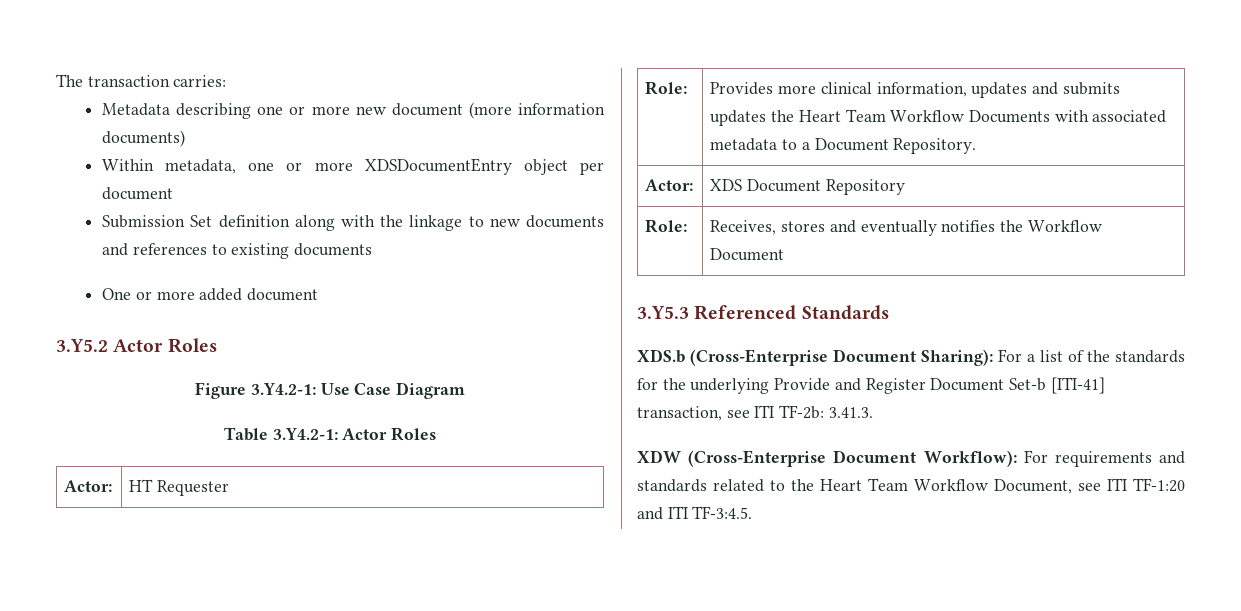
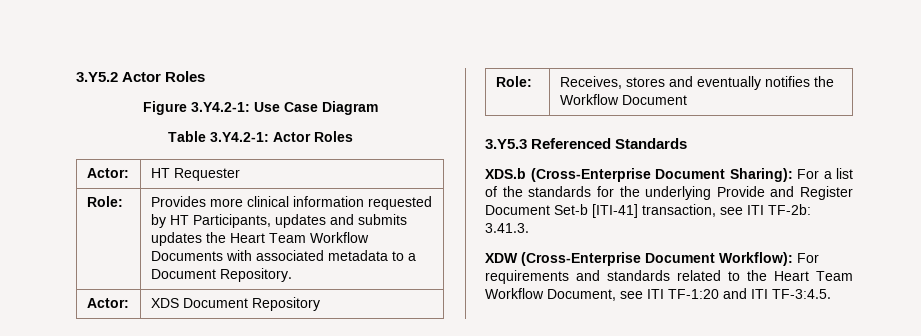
- The transaction carries:
- Metadata describing one or more new document (more information documents)
- Within metadata, one or more XDSDocumentEntry object per document
- Submission Set definition along with the linkage to new documents and references to existing documents
- One or more added document
- Role: | Provides more clinical information, updates and submits updates the Heart Team Workflow Documents with associated metadata to a Document Repository.
+ Role: | Provides more clinical information requested by HT Participants, updates and submits updates the Heart Team Workflow Documents with associated metadata to a Document Repository.

